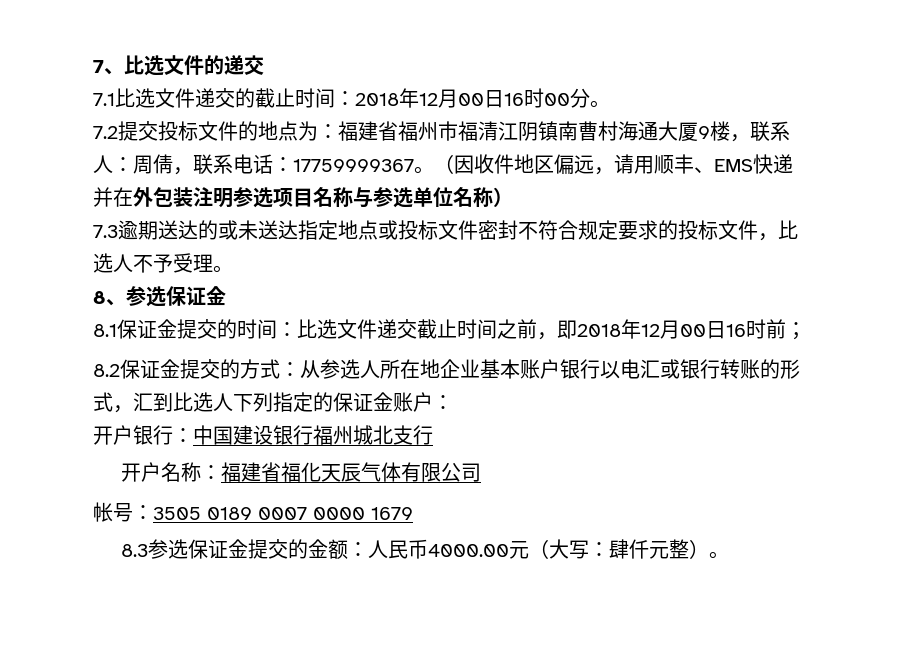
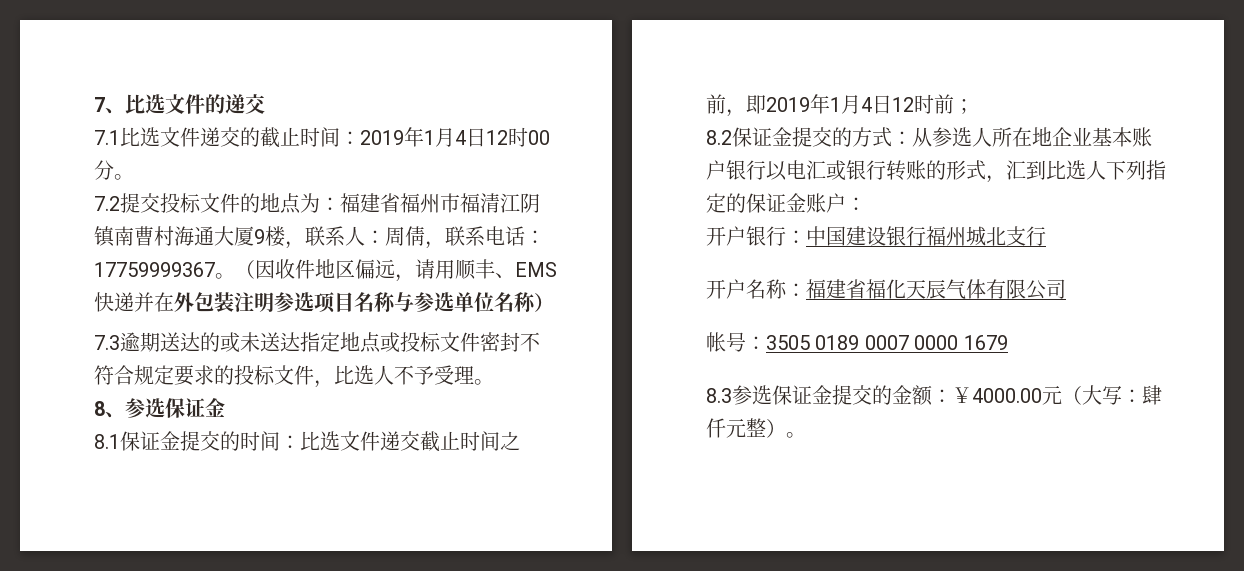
- 7.1比选文件递交的截止时间：2018年12月00日16时00分。
+ 7.1比选文件递交的截止时间：2019年1月4日12时00分。
- 8.1保证金提交的时间：比选文件递交截止时间之前，即2018年12月00日16时前；
+ 8.1保证金提交的时间：比选文件递交截止时间之前，即2019年1月4日12时前；
- 8.3参选保证金提交的金额：人民币4000.00元（大写：肆仟元整）。
+ 8.3参选保证金提交的金额：￥4000.00元（大写：肆仟元整）。

